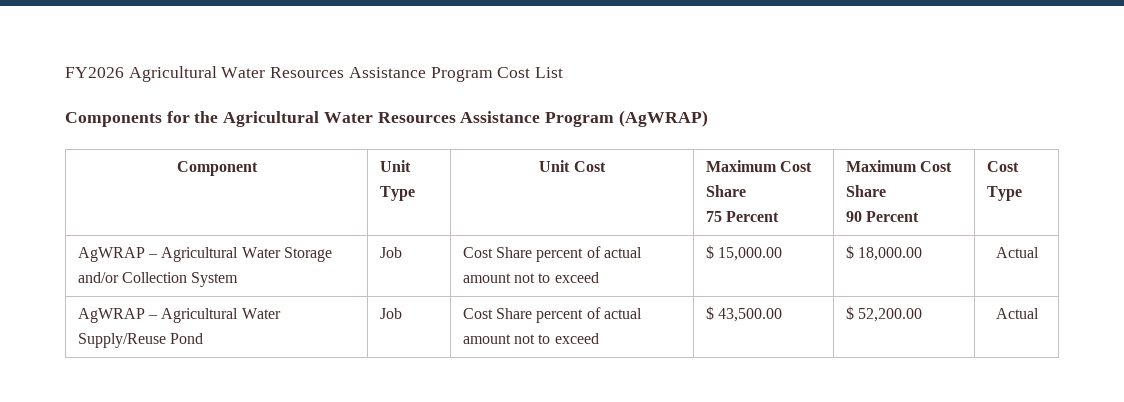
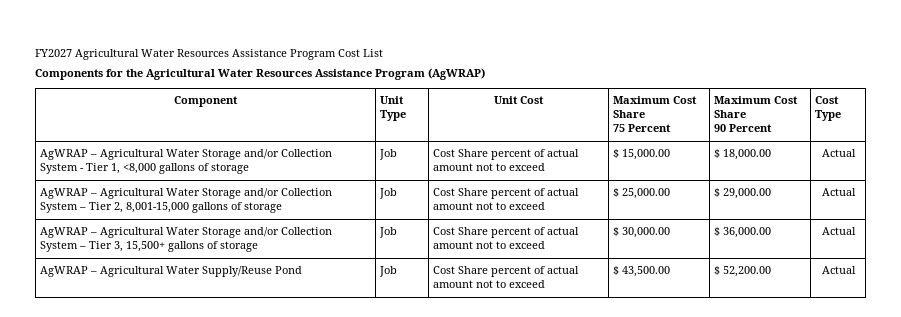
- FY2026 Agricultural Water Resources Assistance Program Cost List
+ FY2027 Agricultural Water Resources Assistance Program Cost List
- AgWRAP – Agricultural Water Storage and/or Collection System | Job | Cost Share percent of actual amount not to exceed | $ 15,000.00 | $ 18,000.00 | Actual
+ AgWRAP – Agricultural Water Storage and/or Collection System - Tier 1, <8,000 gallons of storage | Job | Cost Share percent of actual amount not to exceed | $ 15,000.00 | $ 18,000.00 | Actual
+ AgWRAP – Agricultural Water Storage and/or Collection System – Tier 2, 8,001-15,000 gallons of storage | Job | Cost Share percent of actual amount not to exceed | $ 25,000.00 | $ 29,000.00 | Actual
+ AgWRAP – Agricultural Water Storage and/or Collection System – Tier 3, 15,500+ gallons of storage | Job | Cost Share percent of actual amount not to exceed | $ 30,000.00 | $ 36,000.00 | Actual

